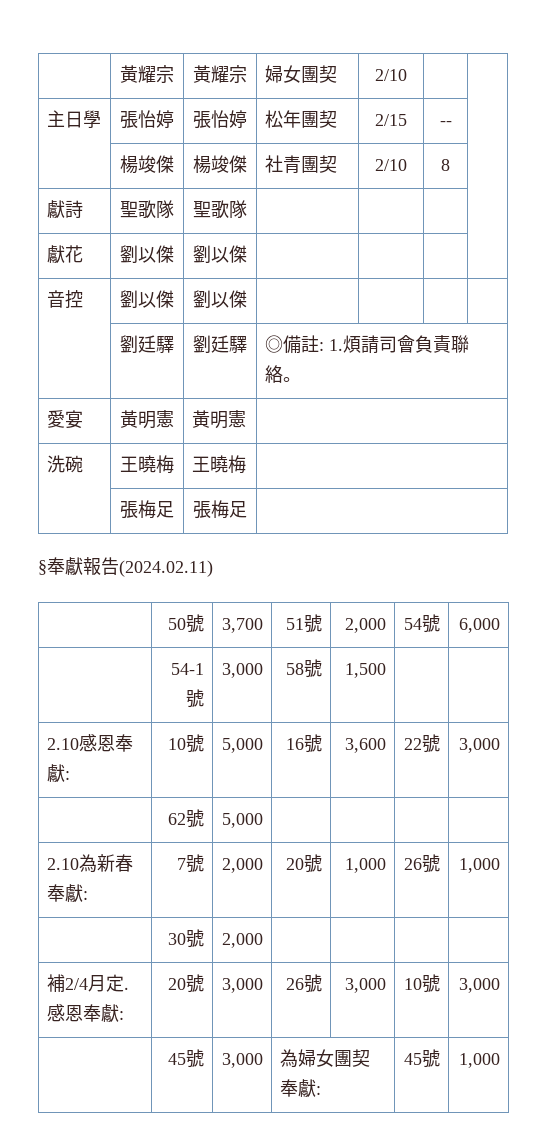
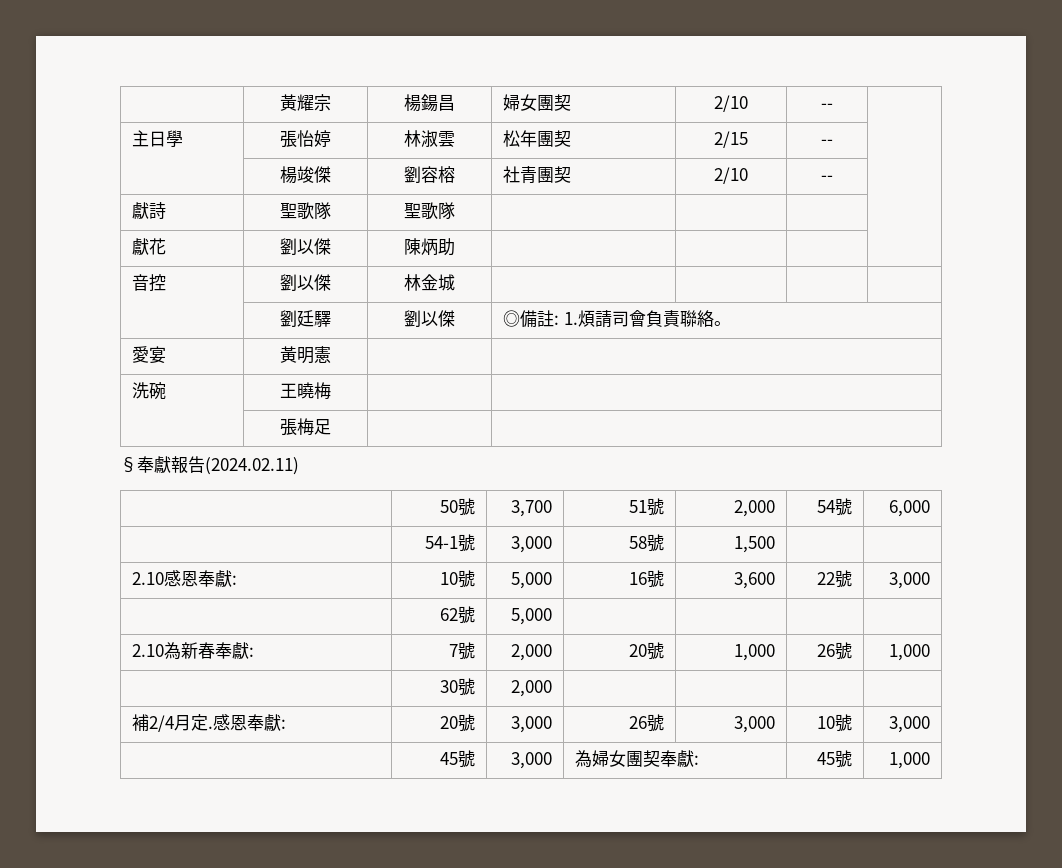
- | 黃耀宗 | 黃耀宗 | 婦女團契 | 2/10 | |
+ | 黃耀宗 | 楊鍚昌 | 婦女團契 | 2/10 | -- |
- 主日學 | 張怡婷 | 張怡婷 | 松年團契 | 2/15 | -- |
+ 主日學 | 張怡婷 | 林淑雲 | 松年團契 | 2/15 | -- |
- | 楊竣傑 | 楊竣傑 | 社青團契 | 2/10 | 8 |
+ | 楊竣傑 | 劉容榕 | 社青團契 | 2/10 | -- |
- 獻花 | 劉以傑 | 劉以傑 | | | |
+ 獻花 | 劉以傑 | 陳炳助 | | | |
- 音控 | 劉以傑 | 劉以傑 | | | |
+ 音控 | 劉以傑 | 林金城 | | | |
- | 劉廷驛 | 劉廷驛 | ◎備註: 1.煩請司會負責聯絡。
+ | 劉廷驛 | 劉以傑 | ◎備註: 1.煩請司會負責聯絡。
- 愛宴 | 黃明憲 | 黃明憲 |
+ 愛宴 | 黃明憲 | |
- 洗碗 | 王曉梅 | 王曉梅 |
- | 張梅足 | 張梅足 |
+ 洗碗 | 王曉梅 | |
+ | 張梅足 | |

